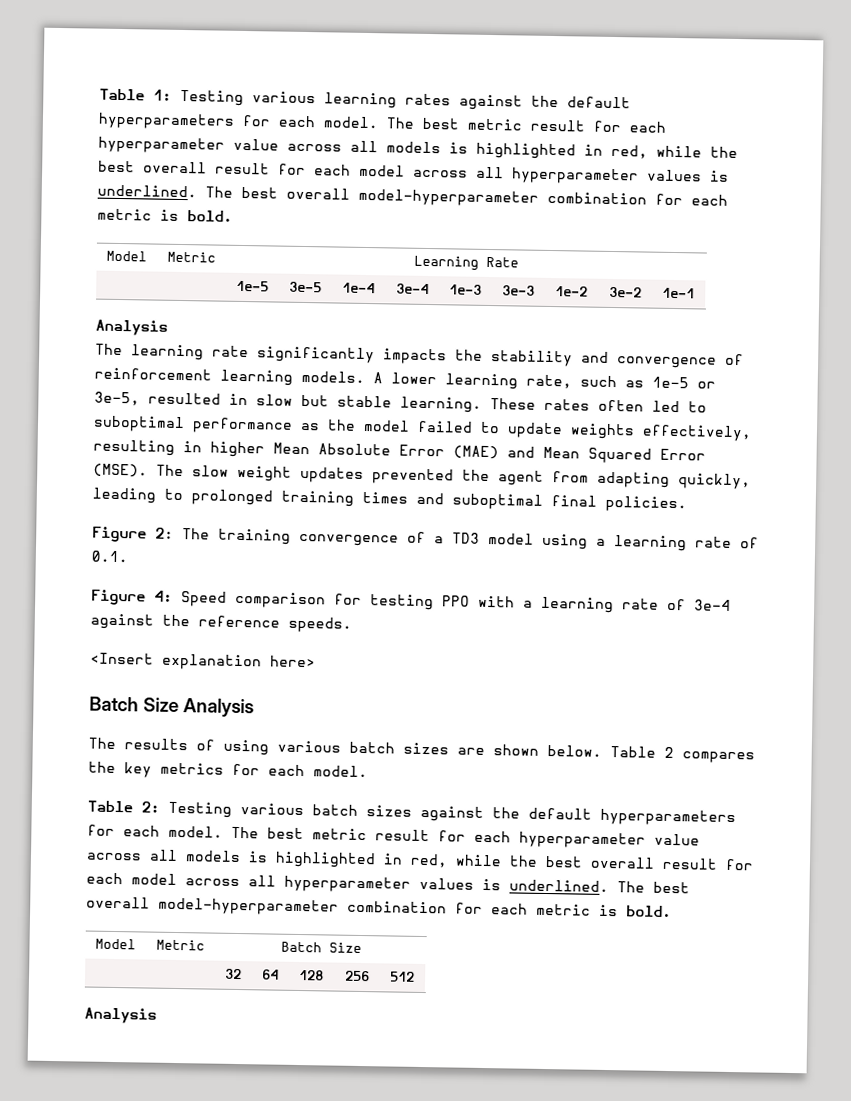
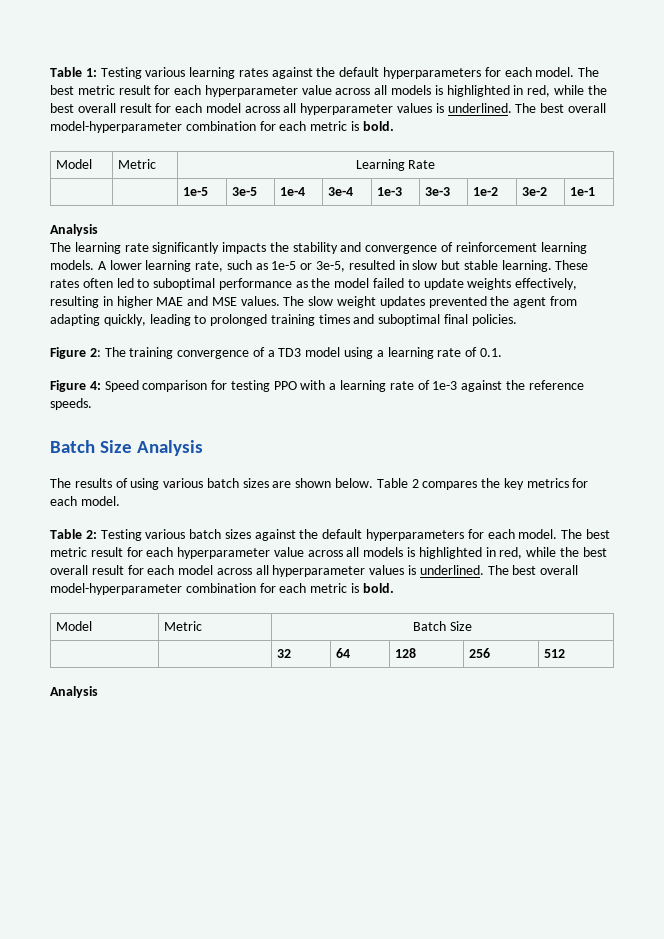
- These rates often led to suboptimal performance as the model failed to update weights effectively, resulting in higher Mean Absolute Error (MAE) and Mean Squared Error (MSE).
+ These rates often led to suboptimal performance as the model failed to update weights effectively, resulting in higher MAE and MSE values.
- Figure 4: Speed comparison for testing PPO with a learning rate of 3e-4 against the reference speeds.
+ Figure 4: Speed comparison for testing PPO with a learning rate of 1e-3 against the reference speeds.
- <Insert explanation here>

